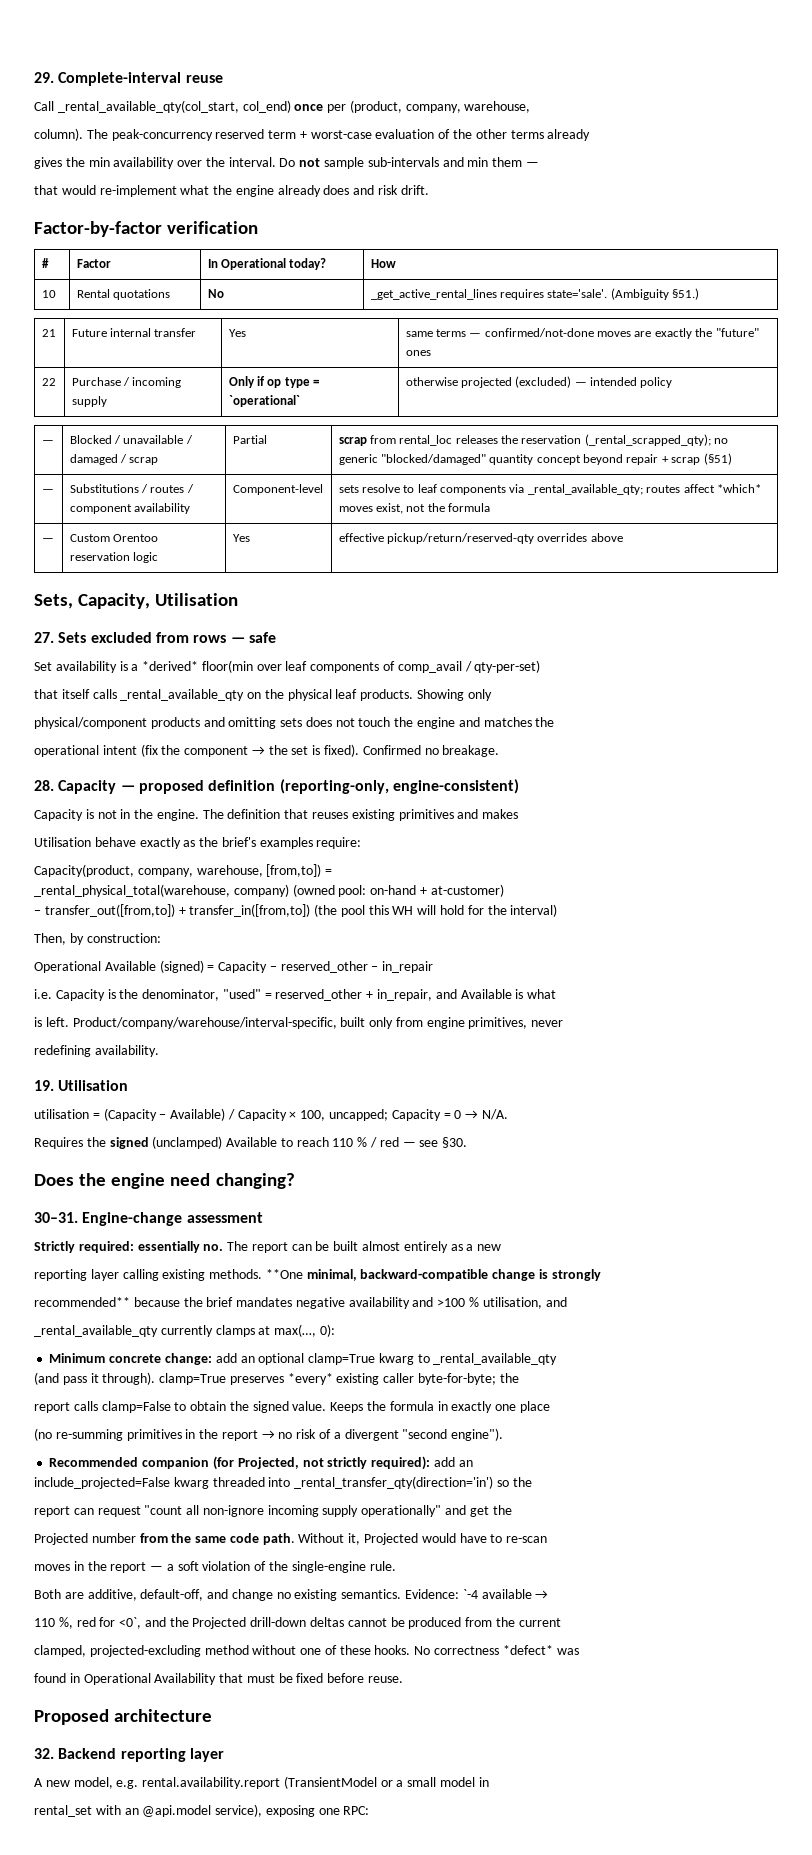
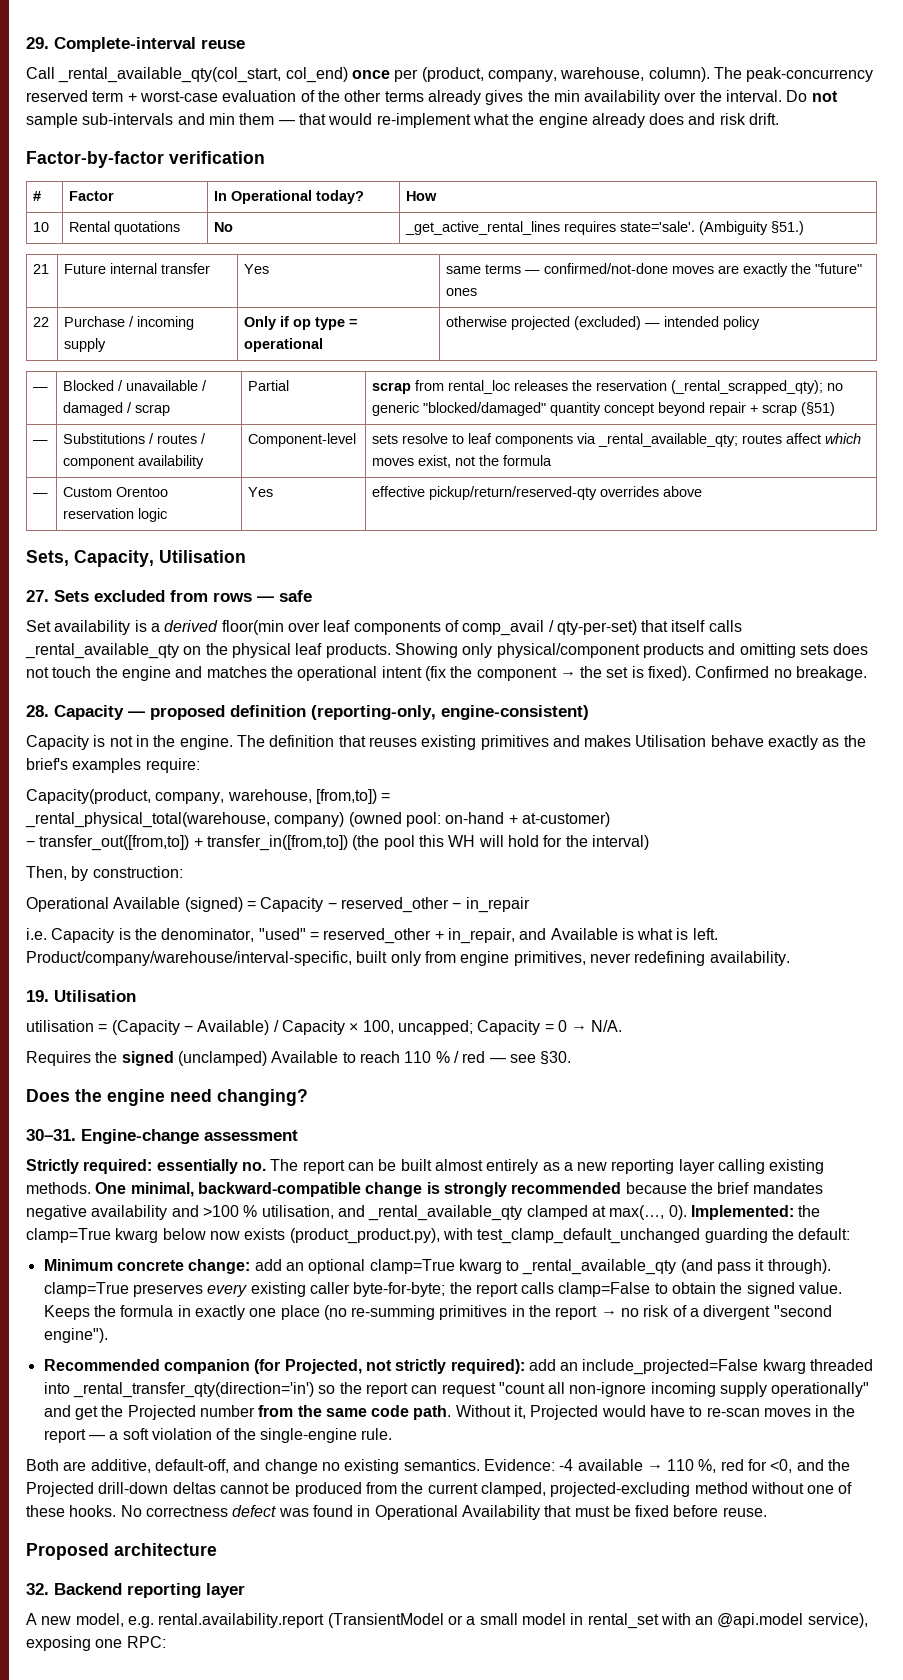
- Call _rental_available_qty(col_start, col_end) once per (product, company, warehouse,
- column).
+ Call _rental_available_qty(col_start, col_end) once per (product, company, warehouse, column).
- The peak-concurrency reserved term + worst-case evaluation of the other terms already
- gives the min availability over the interval.
+ The peak-concurrency reserved term + worst-case evaluation of the other terms already gives the min availability over the interval.
- Do not sample sub-intervals and min them —
- that would re-implement what the engine already does and risk drift.
+ Do not sample sub-intervals and min them — that would re-implement what the engine already does and risk drift.
- 22 | Purchase / incoming supply | Only if op type = `operational` | otherwise projected (excluded) — intended policy
+ 22 | Purchase / incoming supply | Only if op type = operational | otherwise projected (excluded) — intended policy
- — | Substitutions / routes / component availability | Component-level | sets resolve to leaf components via _rental_available_qty; routes affect *which* moves exist, not the formula
+ — | Substitutions / routes / component availability | Component-level | sets resolve to leaf components via _rental_available_qty; routes affect which moves exist, not the formula
- Set availability is a *derived* floor(min over leaf components of comp_avail / qty-per-set)
- that itself calls _rental_available_qty on the physical leaf products.
+ Set availability is a derived floor(min over leaf components of comp_avail / qty-per-set) that itself calls _rental_available_qty on the physical leaf products.
- Showing only
- physical/component products and omitting sets does not touch the engine and matches the
- operational intent (fix the component → the set is fixed).
+ Showing only physical/component products and omitting sets does not touch the engine and matches the operational intent (fix the component → the set is fixed).
- The definition that reuses existing primitives and makes
- Utilisation behave exactly as the brief's examples require:
+ The definition that reuses existing primitives and makes Utilisation behave exactly as the brief's examples require:
- i.e. Capacity is the denominator, "used" = reserved_other + in_repair, and Available is what
- is left.
+ i.e. Capacity is the denominator, "used" = reserved_other + in_repair, and Available is what is left.
- Product/company/warehouse/interval-specific, built only from engine primitives, never
- redefining availability.
+ Product/company/warehouse/interval-specific, built only from engine primitives, never redefining availability.
- Strictly required: essentially no. The report can be built almost entirely as a new
- reporting layer calling existing methods.
+ Strictly required: essentially no. The report can be built almost entirely as a new reporting layer calling existing methods.
- **One minimal, backward-compatible change is strongly
- recommended** because the brief mandates negative availability and >100 % utilisation, and
- _rental_available_qty currently clamps at max(…, 0):
+ One minimal, backward-compatible change is strongly recommended because the brief mandates negative availability and >100 % utilisation, and _rental_available_qty clamped at max(…, 0). Implemented: the clamp=True kwarg below now exists (product_product.py), with test_clamp_default_unchanged guarding the default:
- Minimum concrete change: add an optional clamp=True kwarg to _rental_available_qty
- (and pass it through). clamp=True preserves *every* existing caller byte-for-byte; the
- report calls clamp=False to obtain the signed value.
+ Minimum concrete change: add an optional clamp=True kwarg to _rental_available_qty (and pass it through). clamp=True preserves every existing caller byte-for-byte; the report calls clamp=False to obtain the signed value.
- Keeps the formula in exactly one place
- (no re-summing primitives in the report → no risk of a divergent "second engine").
+ Keeps the formula in exactly one place (no re-summing primitives in the report → no risk of a divergent "second engine").
- Recommended companion (for Projected, not strictly required): add an
- include_projected=False kwarg threaded into _rental_transfer_qty(direction='in') so the
- report can request "count all non-ignore incoming supply operationally" and get the
- Projected number from the same code path.
+ Recommended companion (for Projected, not strictly required): add an include_projected=False kwarg threaded into _rental_transfer_qty(direction='in') so the report can request "count all non-ignore incoming supply operationally" and get the Projected number from the same code path.
- Without it, Projected would have to re-scan
- moves in the report — a soft violation of the single-engine rule.
+ Without it, Projected would have to re-scan moves in the report — a soft violation of the single-engine rule.
- Evidence: `-4 available →
- 110 %, red for <0`, and the Projected drill-down deltas cannot be produced from the current
- clamped, projected-excluding method without one of these hooks.
+ Evidence: -4 available → 110 %, red for <0, and the Projected drill-down deltas cannot be produced from the current clamped, projected-excluding method without one of these hooks.
- No correctness *defect* was
- found in Operational Availability that must be fixed before reuse.
+ No correctness defect was found in Operational Availability that must be fixed before reuse.
- A new model, e.g. rental.availability.report (TransientModel or a small model in
- rental_set with an @api.model service), exposing one RPC:
+ A new model, e.g. rental.availability.report (TransientModel or a small model in rental_set with an @api.model service), exposing one RPC:

